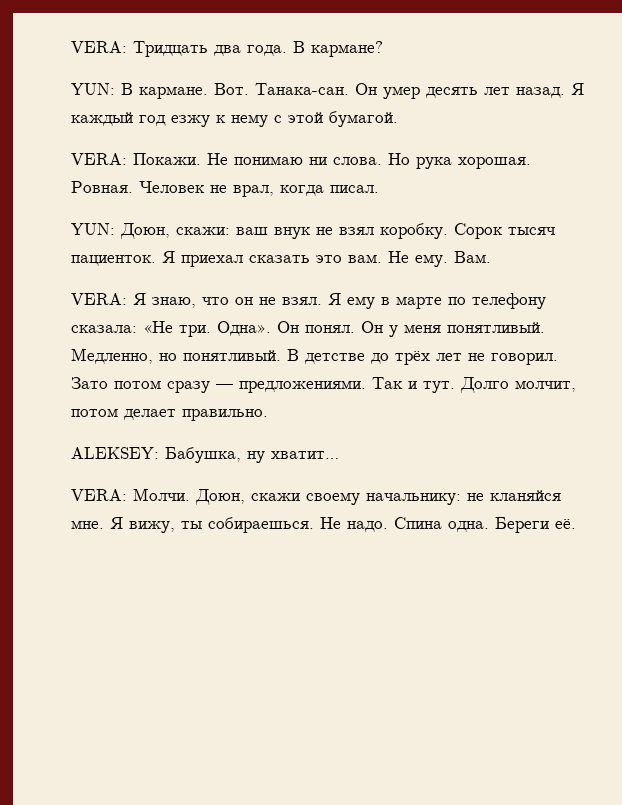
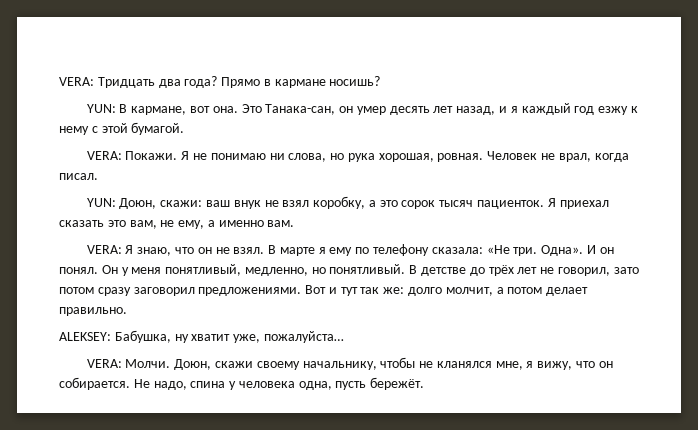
- VERA: Тридцать два года. В кармане?
- YUN: В кармане. Вот. Танака-сан. Он умер десять лет назад. Я каждый год езжу к нему с этой бумагой.
+ VERA: Тридцать два года? Прямо в кармане носишь?
+ YUN: В кармане, вот она. Это Танака-сан, он умер десять лет назад, и я каждый год езжу к нему с этой бумагой.
- Не понимаю ни слова. Но рука хорошая. Ровная.
+ Я не понимаю ни слова, но рука хорошая, ровная.
- YUN: Доюн, скажи: ваш внук не взял коробку. Сорок тысяч пациенток.
+ YUN: Доюн, скажи: ваш внук не взял коробку, а это сорок тысяч пациенток.
- Я приехал сказать это вам. Не ему. Вам.
+ Я приехал сказать это вам, не ему, а именно вам.
- Я ему в марте по телефону сказала: «Не три.
+ В марте я ему по телефону сказала: «Не три.
- Он понял.
+ И он понял.
- Он у меня понятливый. Медленно, но понятливый.
+ Он у меня понятливый, медленно, но понятливый.
- В детстве до трёх лет не говорил. Зато потом сразу — предложениями. Так и тут. Долго молчит, потом делает правильно.
+ В детстве до трёх лет не говорил, зато потом сразу заговорил предложениями. Вот и тут так же: долго молчит, а потом делает правильно.
- ALEKSEY: Бабушка, ну хватит…
+ ALEKSEY: Бабушка, ну хватит уже, пожалуйста…
- Доюн, скажи своему начальнику: не кланяйся мне. Я вижу, ты собираешься. Не надо. Спина одна. Береги её.
+ Доюн, скажи своему начальнику, чтобы не кланялся мне, я вижу, что он собирается. Не надо, спина у человека одна, пусть бережёт.

